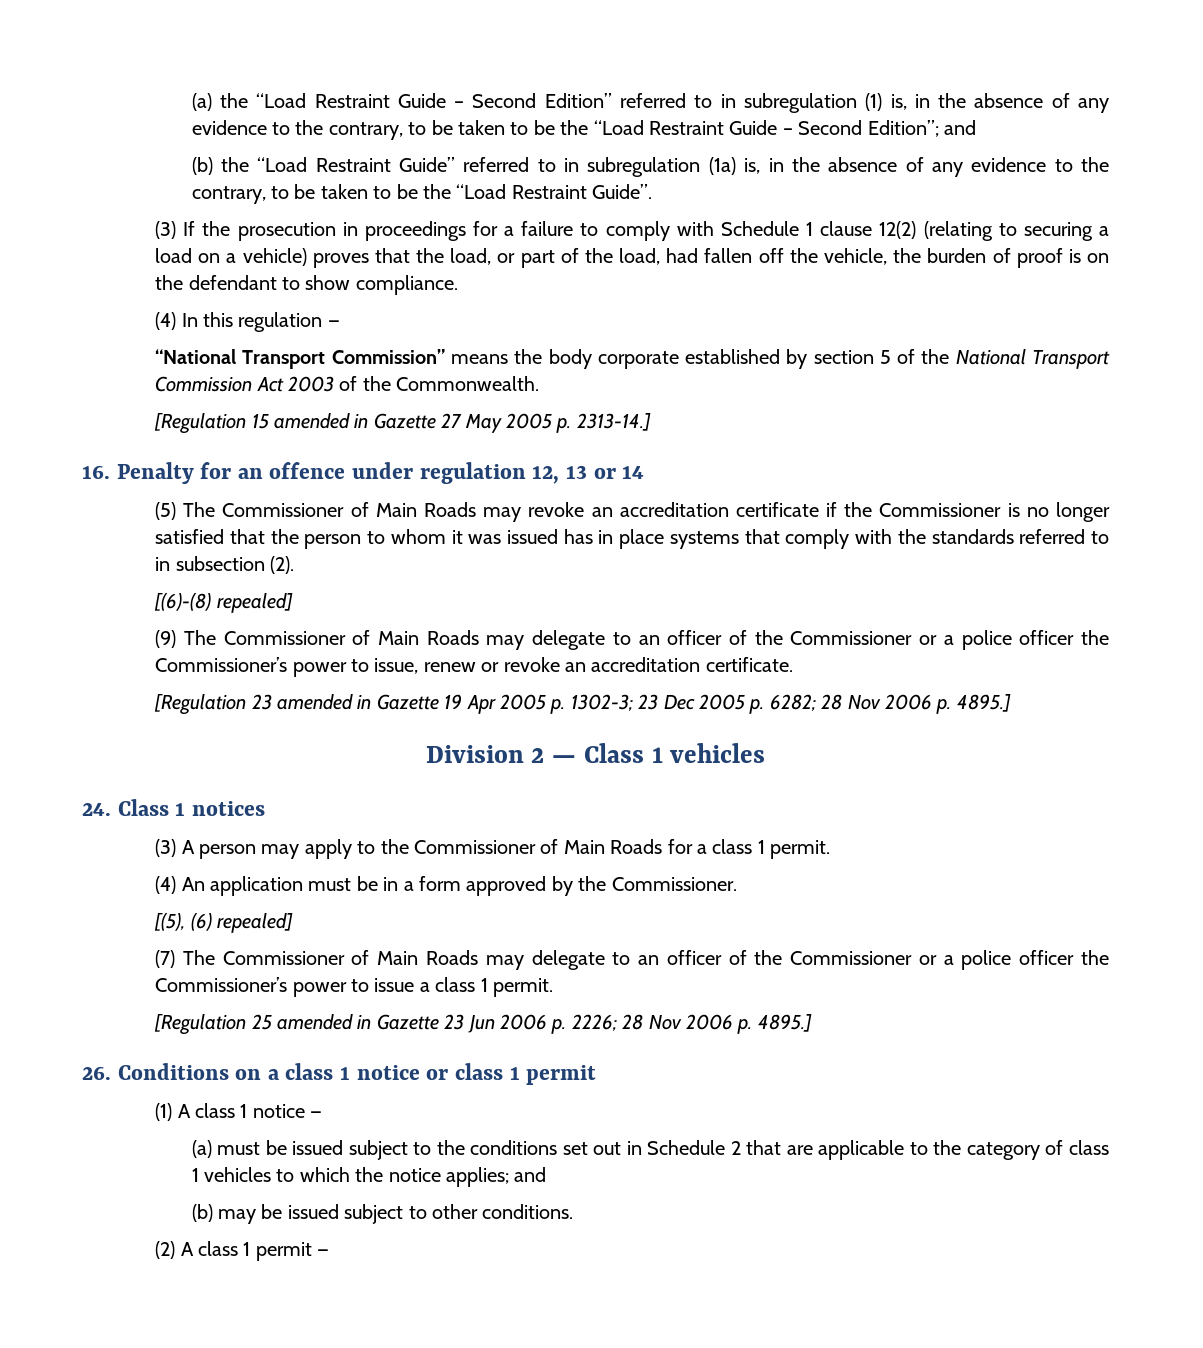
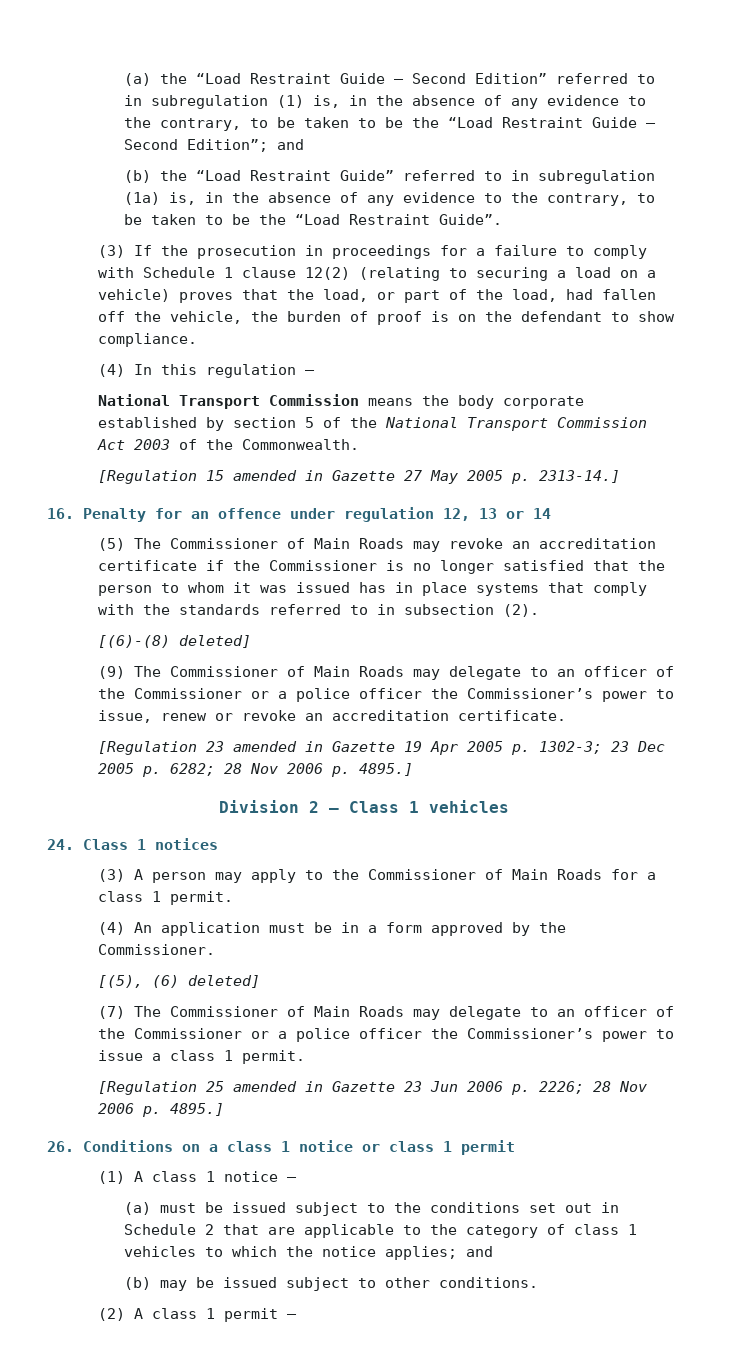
- “National Transport Commission” means the body corporate established by section 5 of the National Transport Commission Act 2003 of the Commonwealth.
+ National Transport Commission means the body corporate established by section 5 of the National Transport Commission Act 2003 of the Commonwealth.
- [(6)-(8) repealed]
+ [(6)-(8) deleted]
- [(5), (6) repealed]
+ [(5), (6) deleted]

